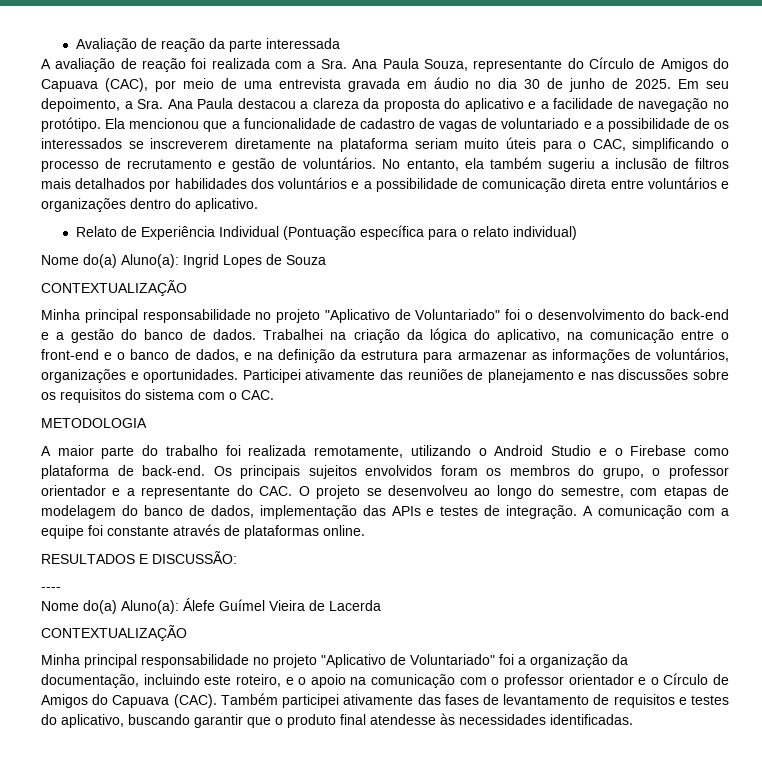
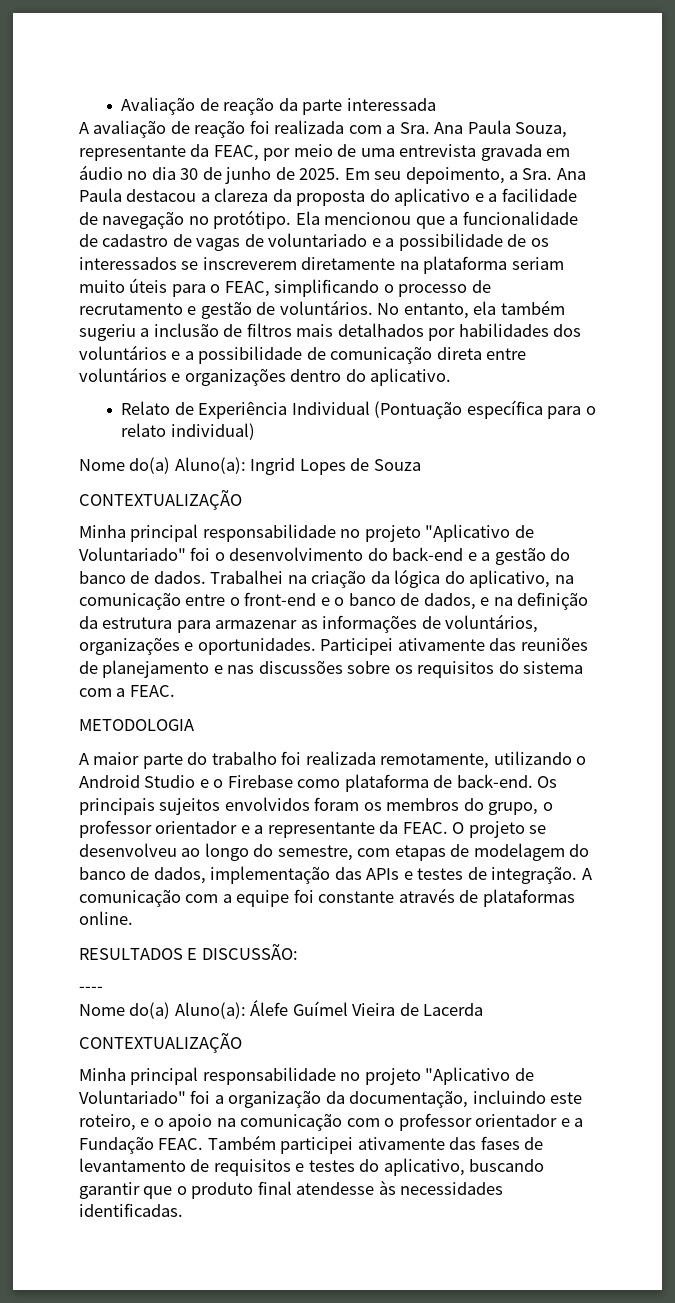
- A avaliação de reação foi realizada com a Sra. Ana Paula Souza, representante do Círculo de Amigos do Capuava (CAC), por meio de uma entrevista gravada em áudio no dia 30 de junho de 2025.
+ A avaliação de reação foi realizada com a Sra. Ana Paula Souza, representante da FEAC, por meio de uma entrevista gravada em áudio no dia 30 de junho de 2025.
- Ela mencionou que a funcionalidade de cadastro de vagas de voluntariado e a possibilidade de os interessados se inscreverem diretamente na plataforma seriam muito úteis para o CAC, simplificando o processo de recrutamento e gestão de voluntários.
+ Ela mencionou que a funcionalidade de cadastro de vagas de voluntariado e a possibilidade de os interessados se inscreverem diretamente na plataforma seriam muito úteis para o FEAC, simplificando o processo de recrutamento e gestão de voluntários.
- Participei ativamente das reuniões de planejamento e nas discussões sobre os requisitos do sistema com o CAC.
+ Participei ativamente das reuniões de planejamento e nas discussões sobre os requisitos do sistema com a FEAC.
- Os principais sujeitos envolvidos foram os membros do grupo, o professor orientador e a representante do CAC. O projeto se desenvolveu ao longo do semestre, com etapas de modelagem do banco de dados, implementação das APIs e testes de integração.
+ Os principais sujeitos envolvidos foram os membros do grupo, o professor orientador e a representante da FEAC. O projeto se desenvolveu ao longo do semestre, com etapas de modelagem do banco de dados, implementação das APIs e testes de integração.
- Minha principal responsabilidade no projeto "Aplicativo de Voluntariado" foi a organização da documentação, incluindo este roteiro, e o apoio na comunicação com o professor orientador e o Círculo de Amigos do Capuava (CAC).
+ Minha principal responsabilidade no projeto "Aplicativo de Voluntariado" foi a organização da documentação, incluindo este roteiro, e o apoio na comunicação com o professor orientador e a Fundação FEAC.

